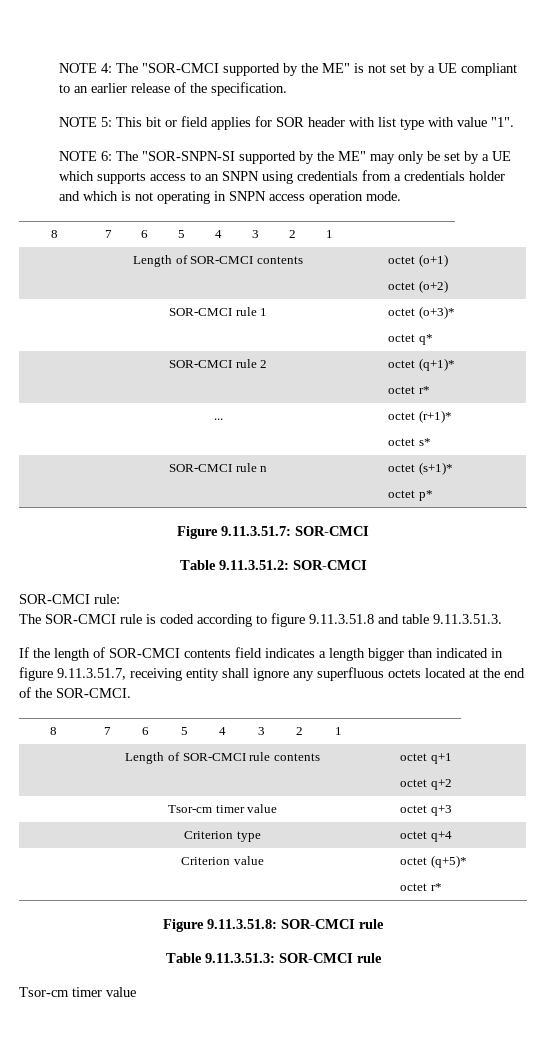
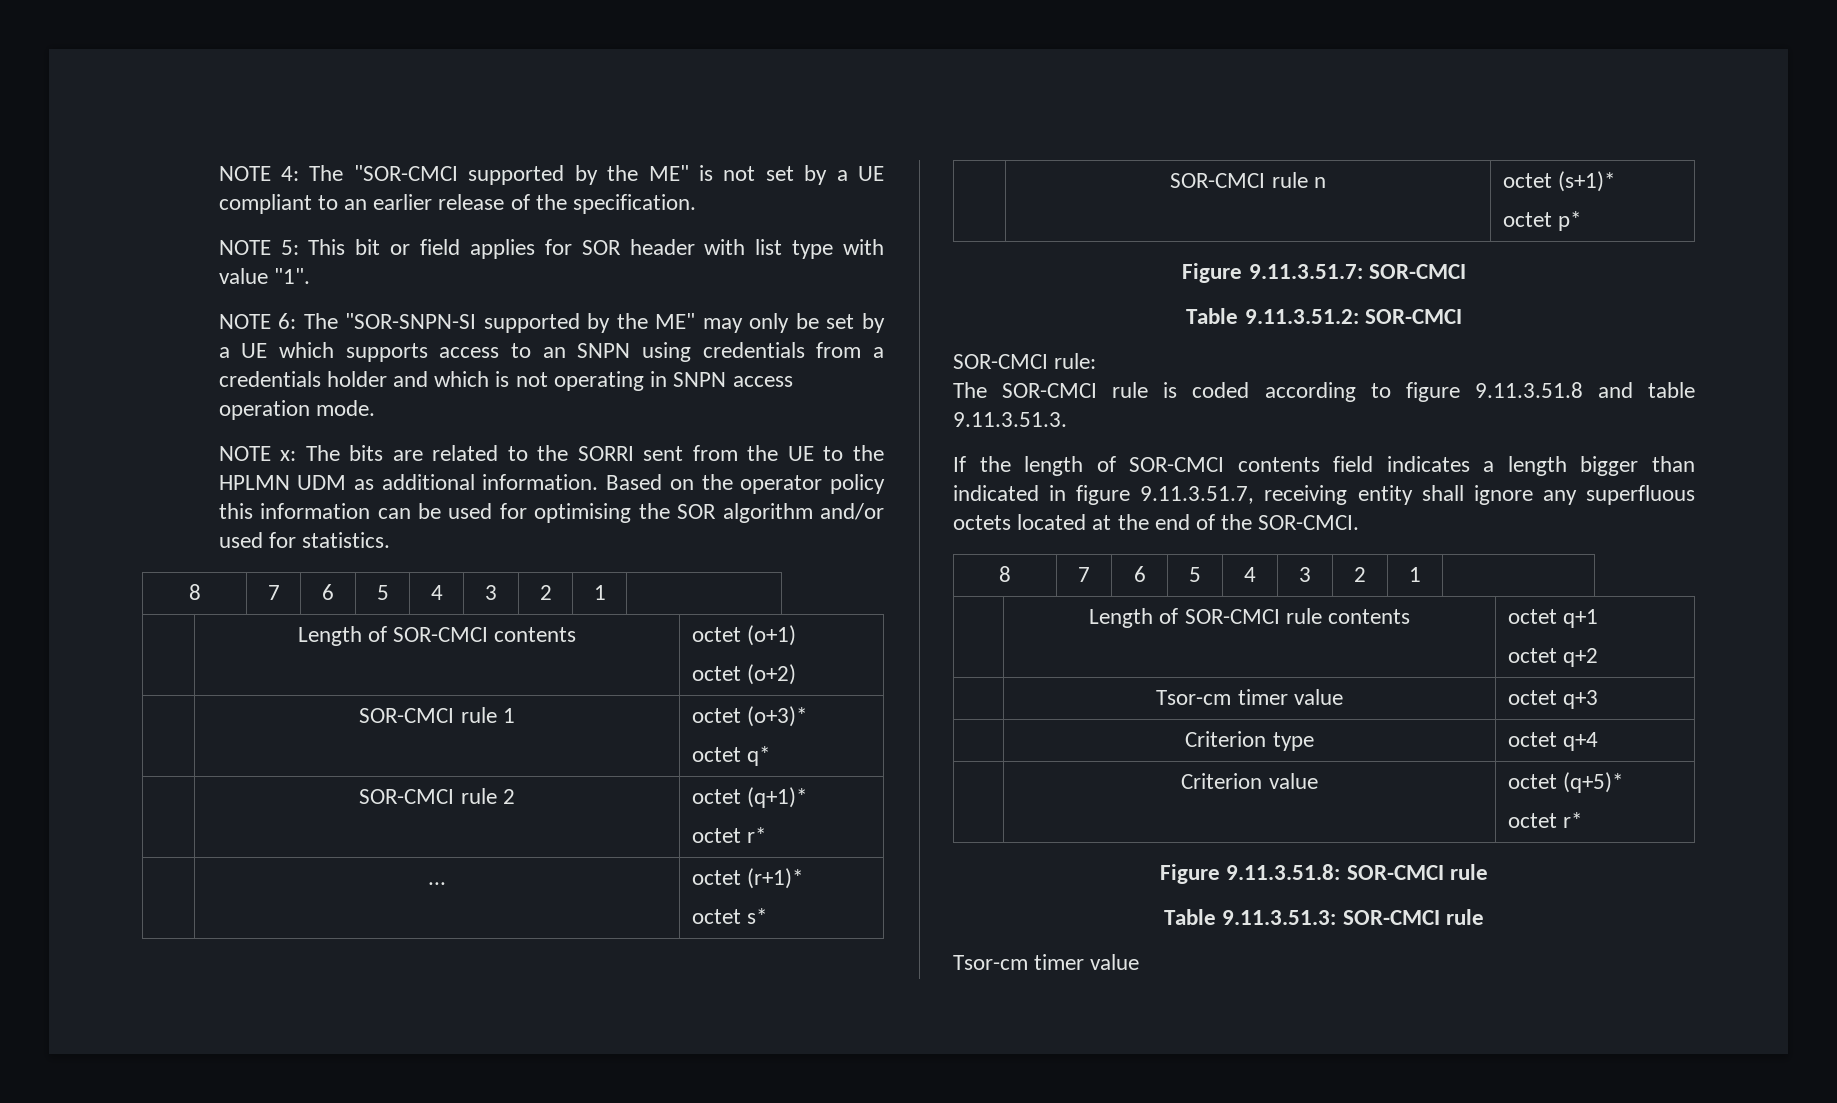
+ NOTE x: The bits are related to the SORRI sent from the UE to the HPLMN UDM as additional information. Based on the operator policy this information can be used for optimising the SOR algorithm and/or used for statistics.

